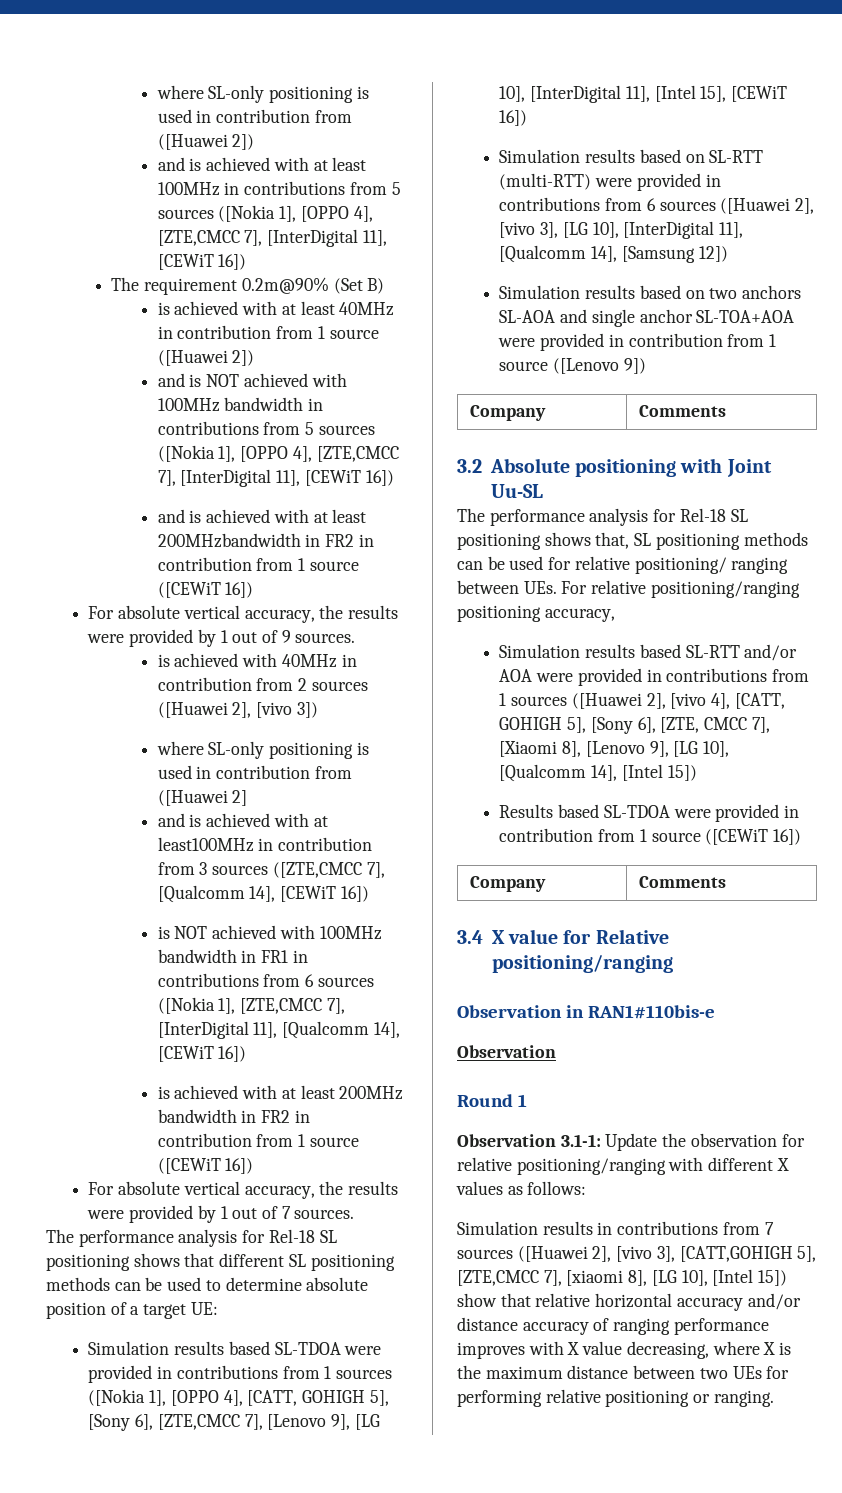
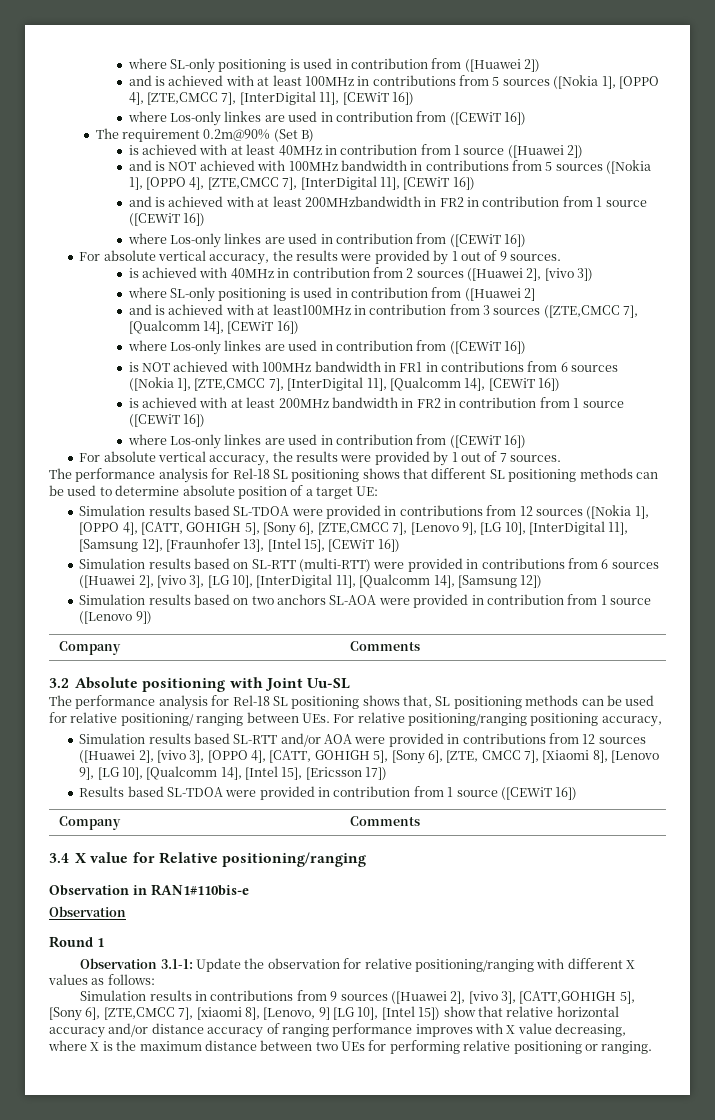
  and is achieved with at least 100MHz in contributions from 5 sources ([Nokia 1], [OPPO 4], [ZTE,CMCC 7], [InterDigital 11], [CEWiT 16])
+ where Los-only linkes are used in contribution from ([CEWiT 16])
  and is achieved with at least 200MHzbandwidth in FR2 in contribution from 1 source ([CEWiT 16])
+ where Los-only linkes are used in contribution from ([CEWiT 16])
  and is achieved with at least100MHz in contribution from 3 sources ([ZTE,CMCC 7], [Qualcomm 14], [CEWiT 16])
+ where Los-only linkes are used in contribution from ([CEWiT 16])
  is achieved with at least 200MHz bandwidth in FR2 in contribution from 1 source ([CEWiT 16])
+ where Los-only linkes are used in contribution from ([CEWiT 16])
- Simulation results based SL-TDOA were provided in contributions from 1 sources ([Nokia 1], [OPPO 4], [CATT, GOHIGH 5], [Sony 6], [ZTE,CMCC 7], [Lenovo 9], [LG 10], [InterDigital 11], [Intel 15], [CEWiT 16])
+ Simulation results based SL-TDOA were provided in contributions from 12 sources ([Nokia 1], [OPPO 4], [CATT, GOHIGH 5], [Sony 6], [ZTE,CMCC 7], [Lenovo 9], [LG 10], [InterDigital 11], [Samsung 12], [Fraunhofer 13], [Intel 15], [CEWiT 16])
- Simulation results based on two anchors SL-AOA and single anchor SL-TOA+AOA were provided in contribution from 1 source ([Lenovo 9])
+ Simulation results based on two anchors SL-AOA were provided in contribution from 1 source ([Lenovo 9])
- Simulation results based SL-RTT and/or AOA were provided in contributions from 1 sources ([Huawei 2], [vivo 4], [CATT, GOHIGH 5], [Sony 6], [ZTE, CMCC 7], [Xiaomi 8], [Lenovo 9], [LG 10], [Qualcomm 14], [Intel 15])
+ Simulation results based SL-RTT and/or AOA were provided in contributions from 12 sources ([Huawei 2], [vivo 3], [OPPO 4], [CATT, GOHIGH 5], [Sony 6], [ZTE, CMCC 7], [Xiaomi 8], [Lenovo 9], [LG 10], [Qualcomm 14], [Intel 15], [Ericsson 17])
- Simulation results in contributions from 7 sources ([Huawei 2], [vivo 3], [CATT,GOHIGH 5], [ZTE,CMCC 7], [xiaomi 8], [LG 10], [Intel 15]) show that relative horizontal accuracy and/or distance accuracy of ranging performance improves with X value decreasing, where X is the maximum distance between two UEs for performing relative positioning or ranging.
+ Simulation results in contributions from 9 sources ([Huawei 2], [vivo 3], [CATT,GOHIGH 5], [Sony 6], [ZTE,CMCC 7], [xiaomi 8], [Lenovo, 9] [LG 10], [Intel 15]) show that relative horizontal accuracy and/or distance accuracy of ranging performance improves with X value decreasing, where X is the maximum distance between two UEs for performing relative positioning or ranging.

